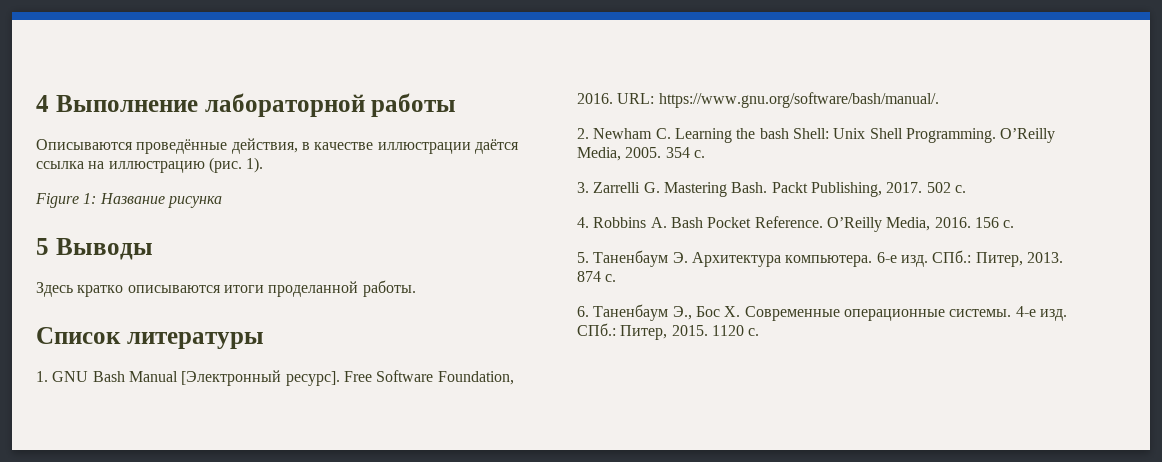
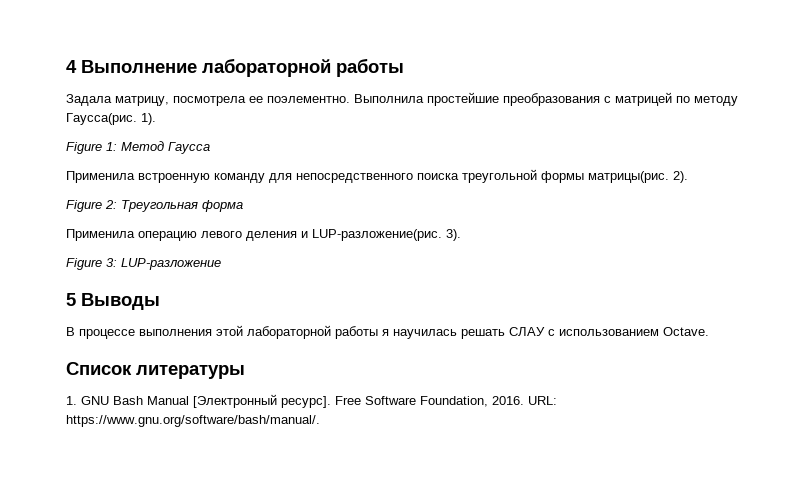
- Описываются проведённые действия, в качестве иллюстрации даётся ссылка на иллюстрацию (рис. 1).
- Figure 1: Название рисунка
+ Задала матрицу, посмотрела ее поэлементно. Выполнила простейшие преобразования с матрицей по методу Гаусса(рис. 1).
+ Figure 1: Метод Гаусса
+ Применила встроенную команду для непосредственного поиска треугольной формы матрицы(рис. 2).
+ Figure 2: Треугольная форма
+ Применила операцию левого деления и LUP-разложение(рис. 3).
+ Figure 3: LUP-разложение
  5 Выводы
- Здесь кратко описываются итоги проделанной работы.
+ В процессе выполнения этой лабораторной работы я научилась решать СЛАУ с использованием Octave.
- 2. Newham C. Learning the bash Shell: Unix Shell Programming. O’Reilly Media, 2005. 354 с.
- 3. Zarrelli G. Mastering Bash. Packt Publishing, 2017. 502 с.
- 4. Robbins A. Bash Pocket Reference. O’Reilly Media, 2016. 156 с.
- 5. Таненбаум Э. Архитектура компьютера. 6-е изд. СПб.: Питер, 2013. 874 с.
- 6. Таненбаум Э., Бос Х. Современные операционные системы. 4-е изд. СПб.: Питер, 2015. 1120 с.

